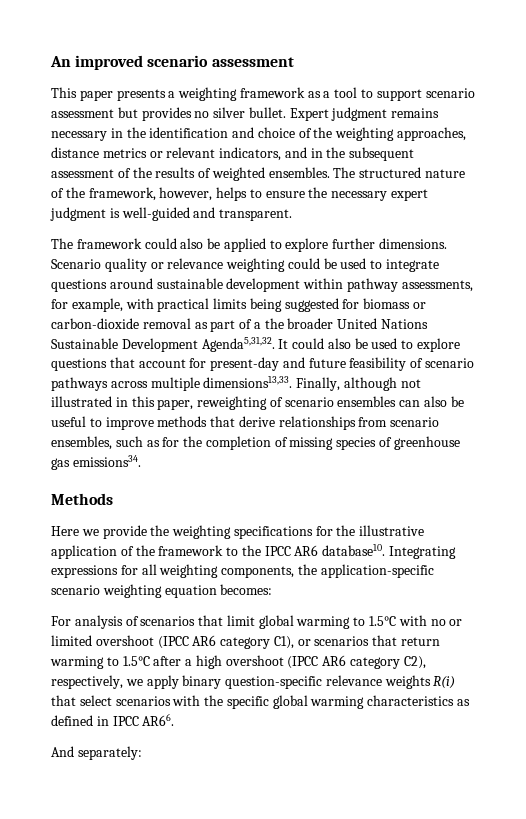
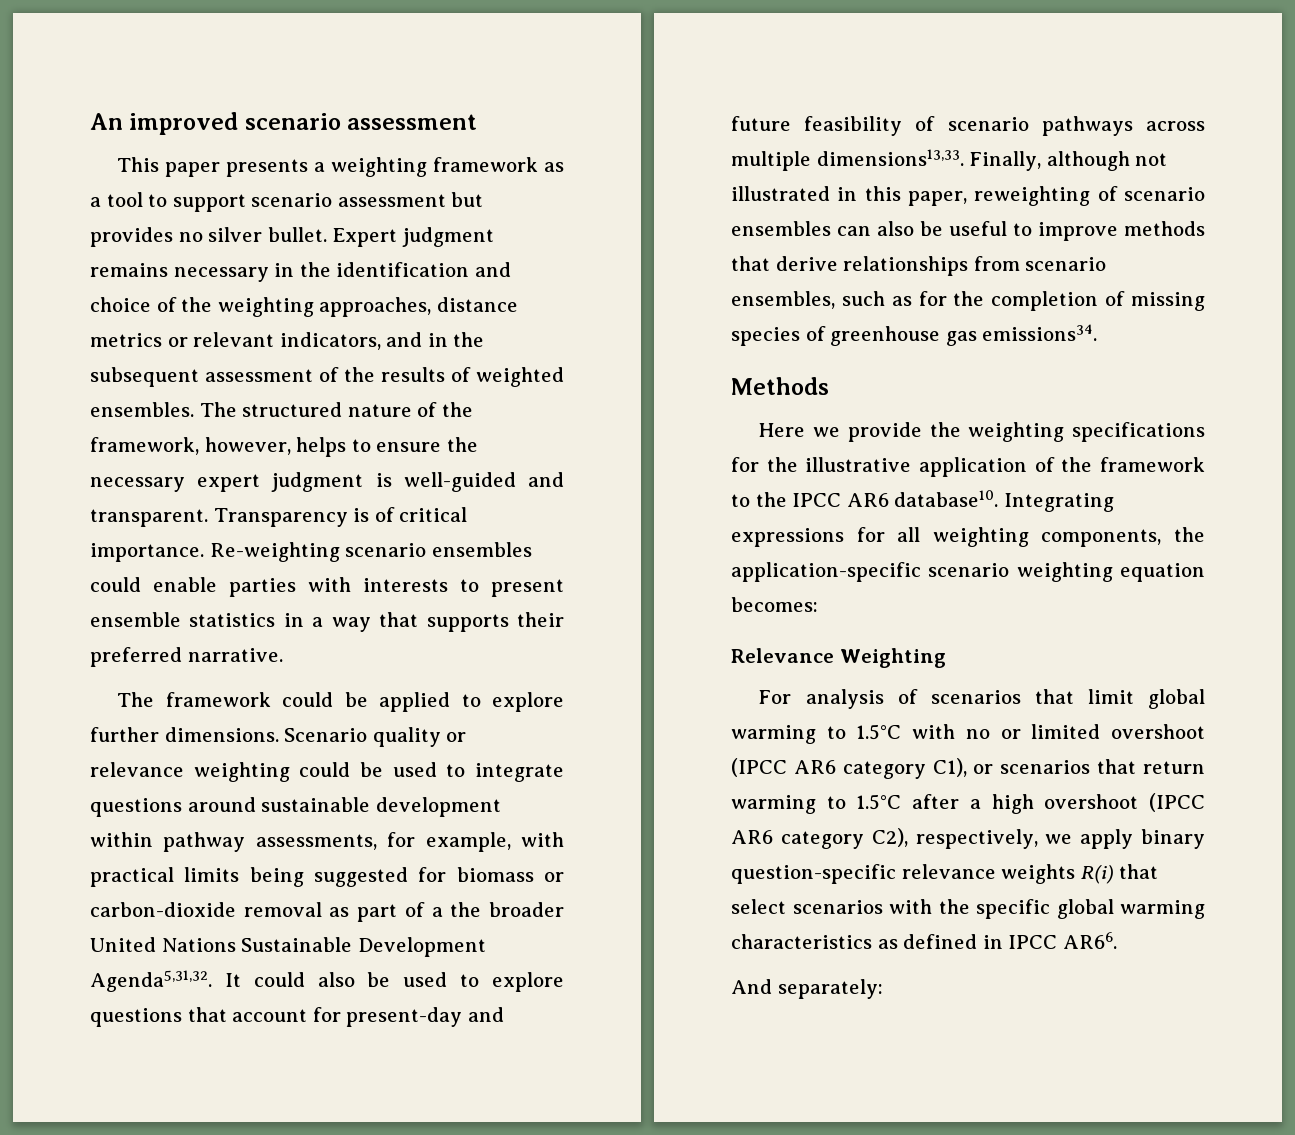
+ Transparency is of critical importance. Re-weighting scenario ensembles could enable parties with interests to present ensemble statistics in a way that supports their preferred narrative.
- The framework could also be applied to explore further dimensions.
+ The framework could be applied to explore further dimensions.
+ Relevance Weighting

